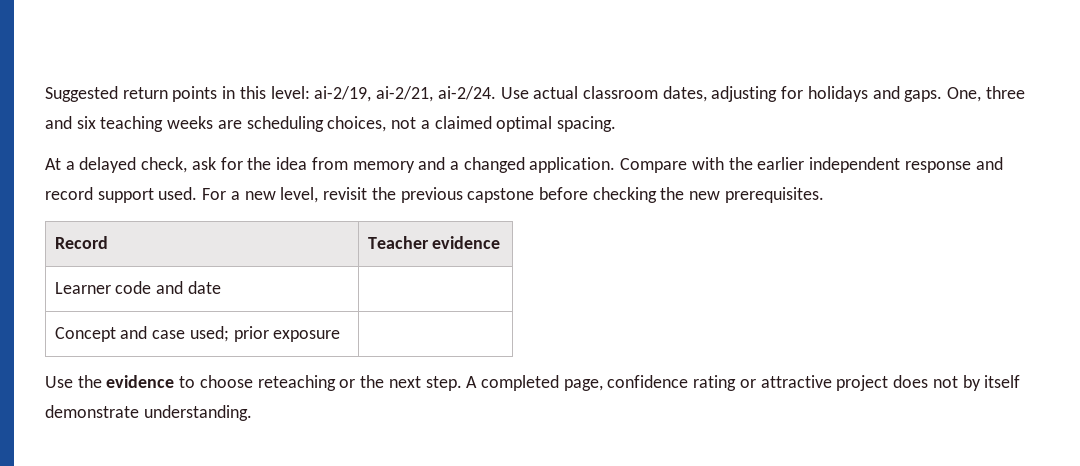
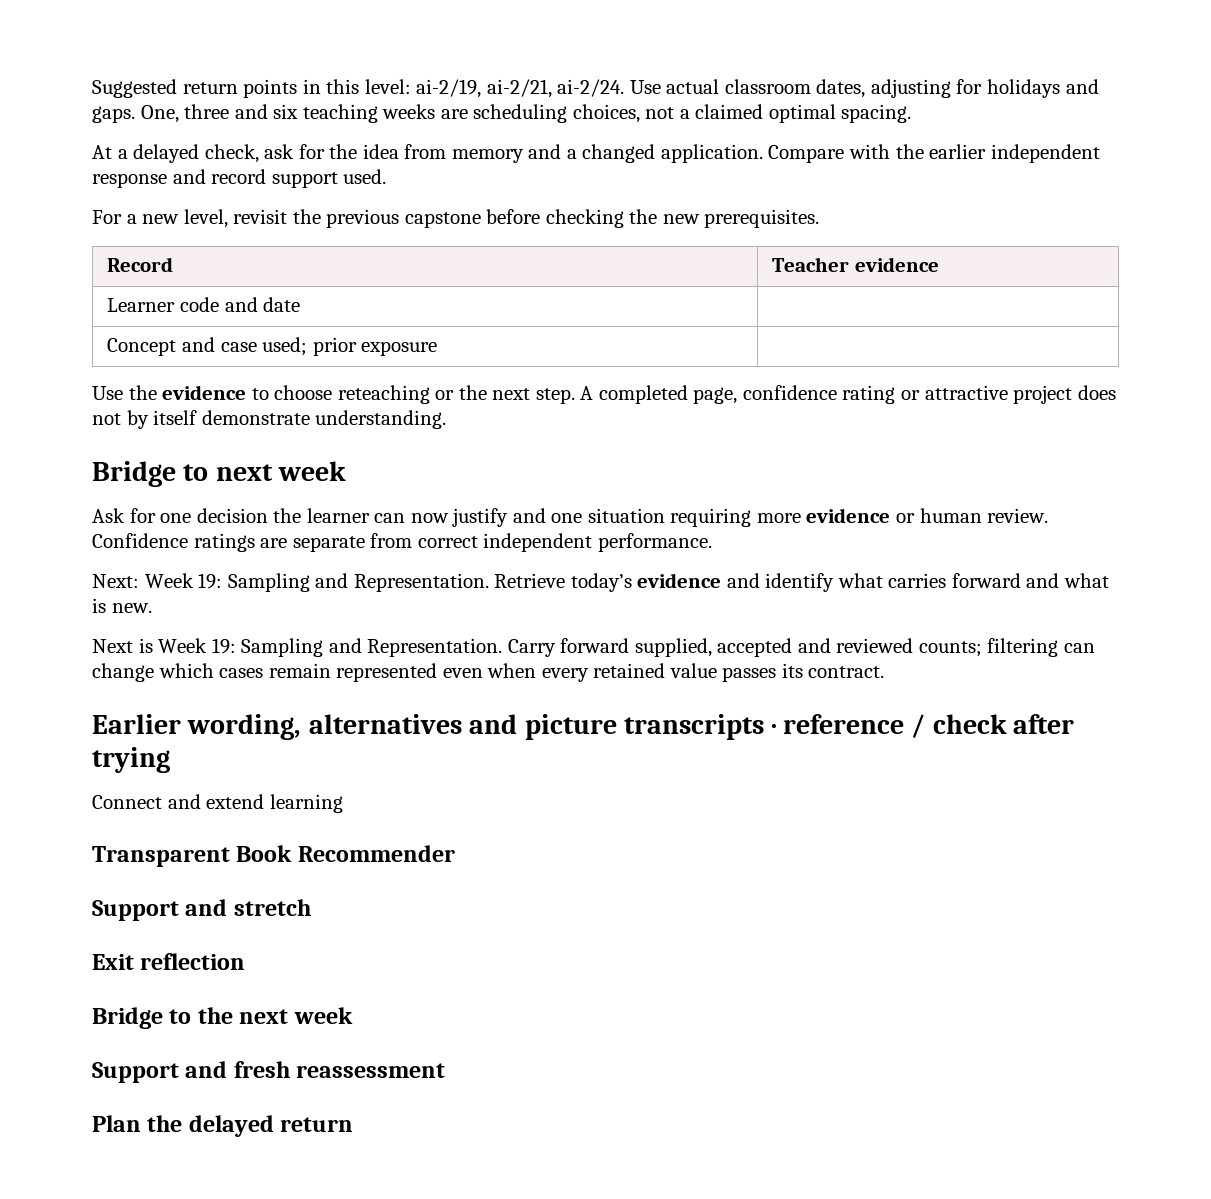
- Compare with the earlier independent response and record support used. For a new level, revisit the previous capstone before checking the new prerequisites.
+ Compare with the earlier independent response and record support used.
+ For a new level, revisit the previous capstone before checking the new prerequisites.
+ Bridge to next week
+ Ask for one decision the learner can now justify and one situation requiring more evidence or human review. Confidence ratings are separate from correct independent performance.
+ Next: Week 19: Sampling and Representation. Retrieve today’s evidence and identify what carries forward and what is new.
+ Next is Week 19: Sampling and Representation. Carry forward supplied, accepted and reviewed counts; filtering can change which cases remain represented even when every retained value passes its contract.
+ Earlier wording, alternatives and picture transcripts · reference / check after trying
+ Connect and extend learning
+ Transparent Book Recommender
+ Support and stretch
+ Exit reflection
+ Bridge to the next week
+ Support and fresh reassessment
+ Plan the delayed return

